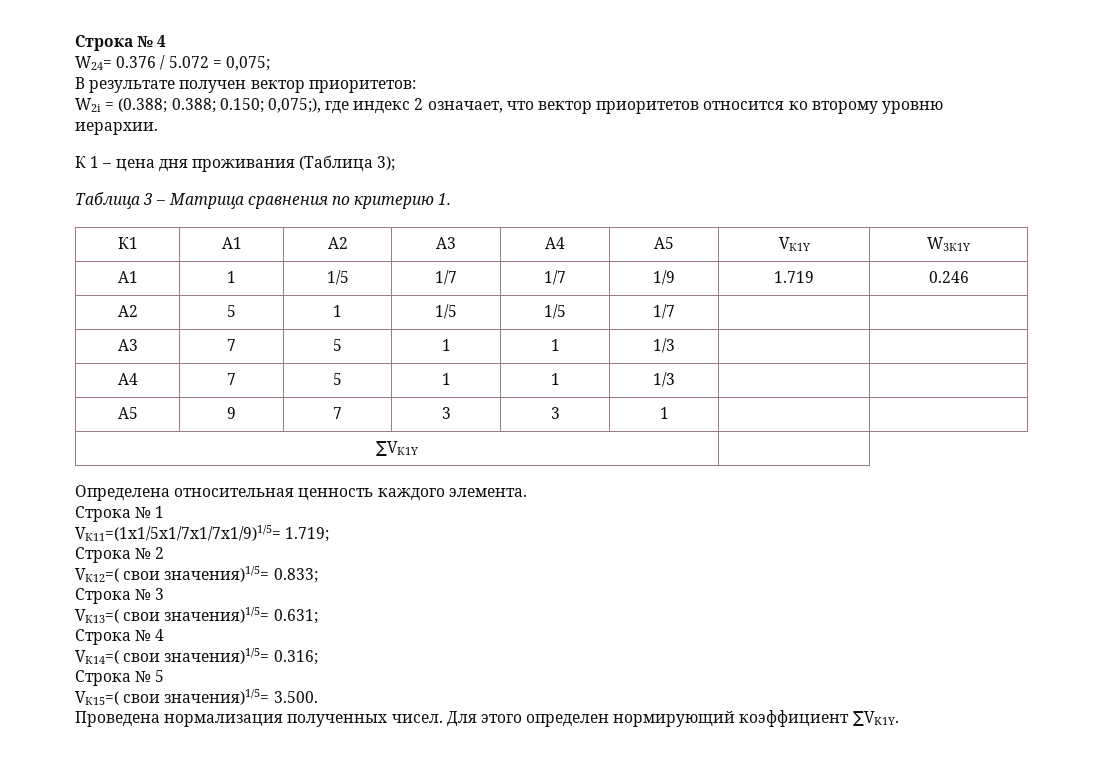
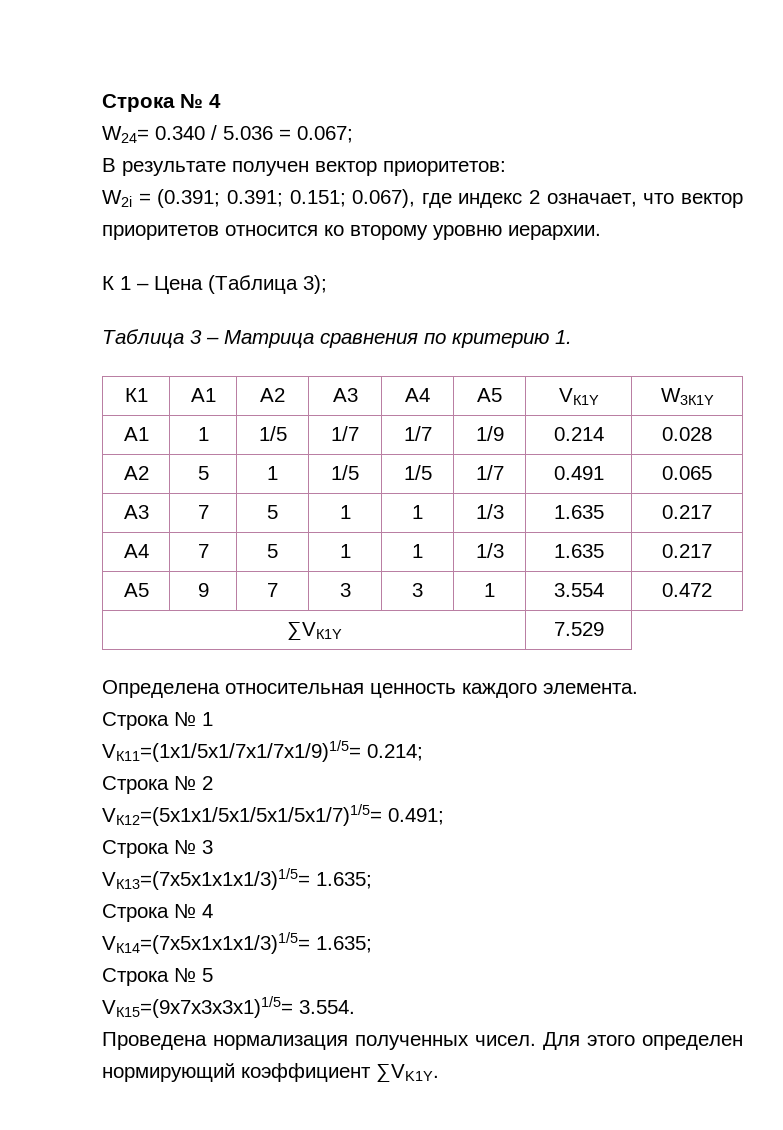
- W24= 0.376 / 5.072 = 0,075;
+ W24= 0.340 / 5.036 = 0.067;
- W2i = (0.388; 0.388; 0.150; 0,075;), где индекс 2 означает, что вектор приоритетов относится ко второму уровню иерархии.
+ W2i = (0.391; 0.391; 0.151; 0.067), где индекс 2 означает, что вектор приоритетов относится ко второму уровню иерархии.
- К 1 – цена дня проживания (Таблица 3);
+ К 1 – Цена (Таблица 3);
- А1 | 1 | 1/5 | 1/7 | 1/7 | 1/9 | 1.719 | 0.246
+ А1 | 1 | 1/5 | 1/7 | 1/7 | 1/9 | 0.214 | 0.028
- А2 | 5 | 1 | 1/5 | 1/5 | 1/7 | |
+ А2 | 5 | 1 | 1/5 | 1/5 | 1/7 | 0.491 | 0.065
- А3 | 7 | 5 | 1 | 1 | 1/3 | |
+ А3 | 7 | 5 | 1 | 1 | 1/3 | 1.635 | 0.217
- А4 | 7 | 5 | 1 | 1 | 1/3 | |
+ А4 | 7 | 5 | 1 | 1 | 1/3 | 1.635 | 0.217
- А5 | 9 | 7 | 3 | 3 | 1 | |
+ А5 | 9 | 7 | 3 | 3 | 1 | 3.554 | 0.472
- ∑VК1Y |
+ ∑VК1Y | 7.529
- VК11=(1x1/5x1/7x1/7x1/9)1/5= 1.719;
+ VК11=(1x1/5x1/7x1/7x1/9)1/5= 0.214;
- VК12=( свои значения)1/5= 0.833;
+ VК12=(5x1x1/5x1/5x1/5x1/7)1/5= 0.491;
- VК13=( свои значения)1/5= 0.631;
+ VК13=(7x5x1x1x1/3)1/5= 1.635;
  Строка № 4
- VК14=( свои значения)1/5= 0.316;
+ VК14=(7x5x1x1x1/3)1/5= 1.635;
- VК15=( свои значения)1/5= 3.500.
+ VК15=(9x7x3x3x1)1/5= 3.554.

